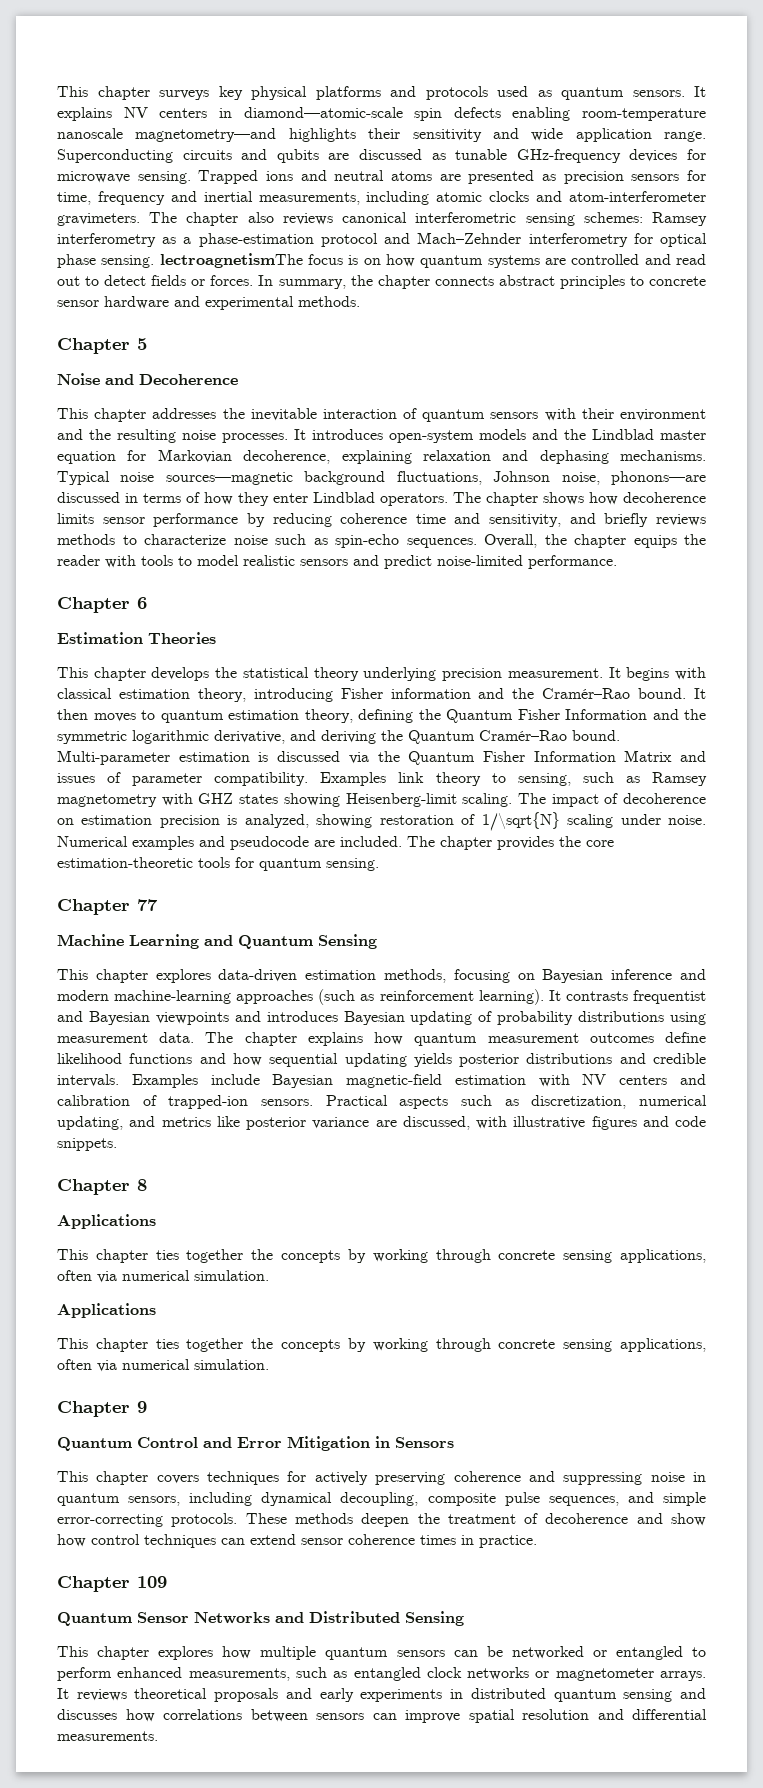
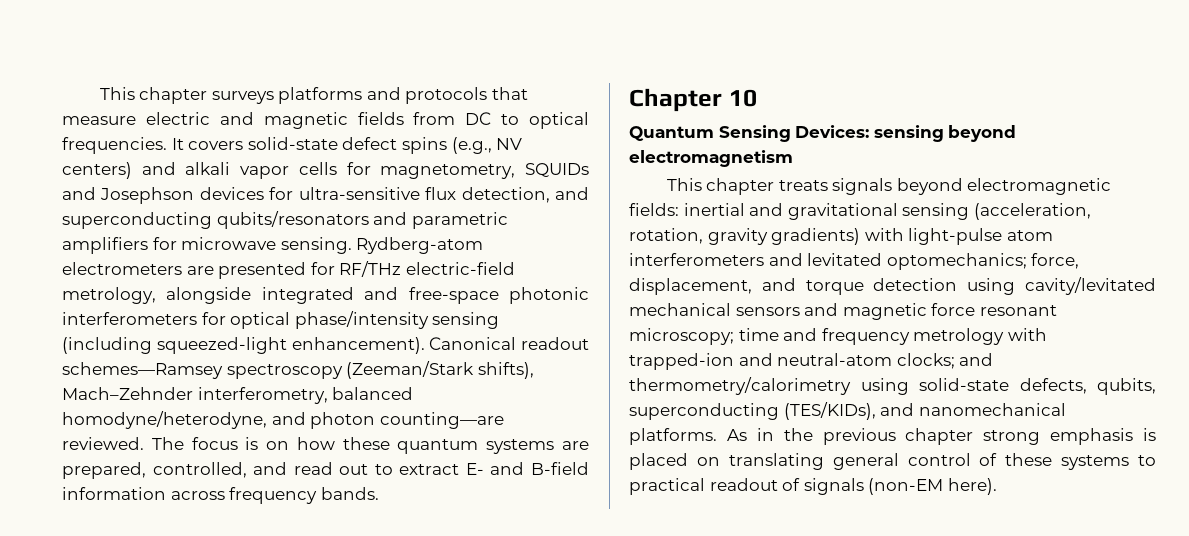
- This chapter surveys key physical platforms and protocols used as quantum sensors. It explains NV centers in diamond—atomic-scale spin defects enabling room-temperature nanoscale magnetometry—and highlights their sensitivity and wide application range. Superconducting circuits and qubits are discussed as tunable GHz-frequency devices for microwave sensing. Trapped ions and neutral atoms are presented as precision sensors for time, frequency and inertial measurements, including atomic clocks and atom-interferometer gravimeters. The chapter also reviews canonical interferometric sensing schemes: Ramsey interferometry as a phase-estimation protocol and Mach–Zehnder interferometry for optical phase sensing. lectroagnetismThe focus is on how quantum systems are controlled and read out to detect fields or forces. In summary, the chapter connects abstract principles to concrete sensor hardware and experimental methods.
- Chapter 5
- Noise and Decoherence
- This chapter addresses the inevitable interaction of quantum sensors with their environment and the resulting noise processes. It introduces open-system models and the Lindblad master equation for Markovian decoherence, explaining relaxation and dephasing mechanisms. Typical noise sources—magnetic background fluctuations, Johnson noise, phonons—are discussed in terms of how they enter Lindblad operators. The chapter shows how decoherence limits sensor performance by reducing coherence time and sensitivity, and briefly reviews methods to characterize noise such as spin-echo sequences. Overall, the chapter equips the reader with tools to model realistic sensors and predict noise-limited performance.
- Chapter 6
- Estimation Theories
- This chapter develops the statistical theory underlying precision measurement. It begins with classical estimation theory, introducing Fisher information and the Cramér–Rao bound. It then moves to quantum estimation theory, defining the Quantum Fisher Information and the symmetric logarithmic derivative, and deriving the Quantum Cramér–Rao bound. Multi-parameter estimation is discussed via the Quantum Fisher Information Matrix and issues of parameter compatibility. Examples link theory to sensing, such as Ramsey magnetometry with GHZ states showing Heisenberg-limit scaling. The impact of decoherence on estimation precision is analyzed, showing restoration of 1/\sqrt{N} scaling under noise. Numerical examples and pseudocode are included. The chapter provides the core estimation-theoretic tools for quantum sensing.
- Chapter 77
- Machine Learning and Quantum Sensing
- This chapter explores data-driven estimation methods, focusing on Bayesian inference and modern machine-learning approaches (such as reinforcement learning). It contrasts frequentist and Bayesian viewpoints and introduces Bayesian updating of probability distributions using measurement data. The chapter explains how quantum measurement outcomes define likelihood functions and how sequential updating yields posterior distributions and credible intervals. Examples include Bayesian magnetic-field estimation with NV centers and calibration of trapped-ion sensors. Practical aspects such as discretization, numerical updating, and metrics like posterior variance are discussed, with illustrative figures and code snippets.
- Chapter 8
- Applications
- This chapter ties together the concepts by working through concrete sensing applications, often via numerical simulation.
- Applications
- This chapter ties together the concepts by working through concrete sensing applications, often via numerical simulation.
- Chapter 9
- Quantum Control and Error Mitigation in Sensors
- This chapter covers techniques for actively preserving coherence and suppressing noise in quantum sensors, including dynamical decoupling, composite pulse sequences, and simple error-correcting protocols. These methods deepen the treatment of decoherence and show how control techniques can extend sensor coherence times in practice.
- Chapter 109
- Quantum Sensor Networks and Distributed Sensing
- This chapter explores how multiple quantum sensors can be networked or entangled to perform enhanced measurements, such as entangled clock networks or magnetometer arrays. It reviews theoretical proposals and early experiments in distributed quantum sensing and discusses how correlations between sensors can improve spatial resolution and differential measurements.
+ This chapter surveys platforms and protocols that measure electric and magnetic fields from DC to optical frequencies. It covers solid-state defect spins (e.g., NV centers) and alkali vapor cells for magnetometry, SQUIDs and Josephson devices for ultra-sensitive flux detection, and superconducting qubits/resonators and parametric amplifiers for microwave sensing. Rydberg-atom electrometers are presented for RF/THz electric-field metrology, alongside integrated and free-space photonic interferometers for optical phase/intensity sensing (including squeezed-light enhancement). Canonical readout schemes—Ramsey spectroscopy (Zeeman/Stark shifts), Mach–Zehnder interferometry, balanced homodyne/heterodyne, and photon counting—are reviewed. The focus is on how these quantum systems are prepared, controlled, and read out to extract E- and B-field information across frequency bands.
+ Chapter 10
+ Quantum Sensing Devices: sensing beyond electromagnetism
+ This chapter treats signals beyond electromagnetic fields: inertial and gravitational sensing (acceleration, rotation, gravity gradients) with light-pulse atom interferometers and levitated optomechanics; force, displacement, and torque detection using cavity/levitated mechanical sensors and magnetic force resonant microscopy; time and frequency metrology with trapped-ion and neutral-atom clocks; and thermometry/calorimetry using solid-state defects, qubits, superconducting (TES/KIDs), and nanomechanical platforms. As in the previous chapter strong emphasis is placed on translating general control of these systems to practical readout of signals (non-EM here).

